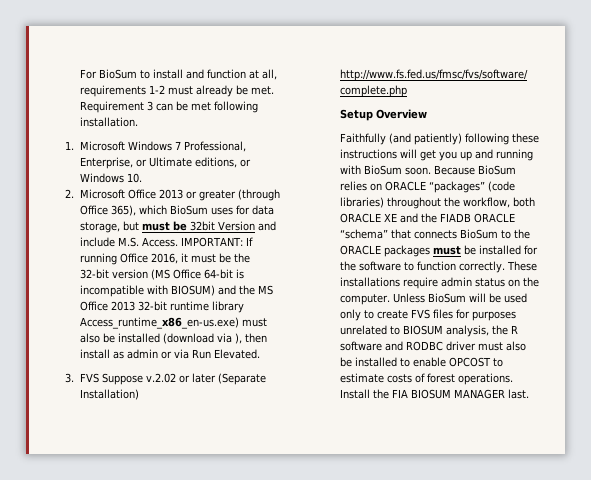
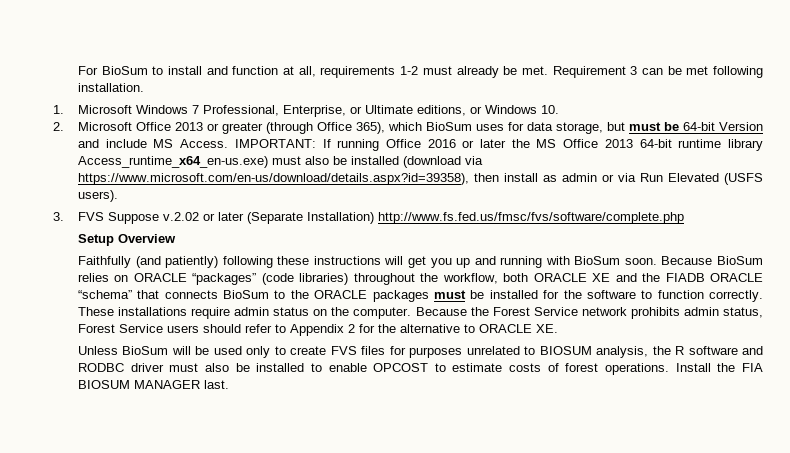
- 2. Microsoft Office 2013 or greater (through Office 365), which BioSum uses for data storage, but must be 32bit Version and include M.S. Access.
+ 2. Microsoft Office 2013 or greater (through Office 365), which BioSum uses for data storage, but must be 64-bit Version and include MS Access.
- IMPORTANT: If running Office 2016, it must be the 32-bit version (MS Office 64-bit is incompatible with BIOSUM) and the MS Office 2013 32-bit runtime library Access_runtime_x86_en-us.exe) must also be installed (download via ), then install as admin or via Run Elevated.
+ IMPORTANT: If running Office 2016 or later the MS Office 2013 64-bit runtime library Access_runtime_x64_en-us.exe) must also be installed (download via https://www.microsoft.com/en-us/download/details.aspx?id=39358), then install as admin or via Run Elevated (USFS users).
- These installations require admin status on the computer. Unless BioSum will be used only to create FVS files for purposes unrelated to BIOSUM analysis, the R software and RODBC driver must also be installed to enable OPCOST to estimate costs of forest operations.
+ These installations require admin status on the computer. Because the Forest Service network prohibits admin status, Forest Service users should refer to Appendix 2 for the alternative to ORACLE XE.
+ Unless BioSum will be used only to create FVS files for purposes unrelated to BIOSUM analysis, the R software and RODBC driver must also be installed to enable OPCOST to estimate costs of forest operations.

